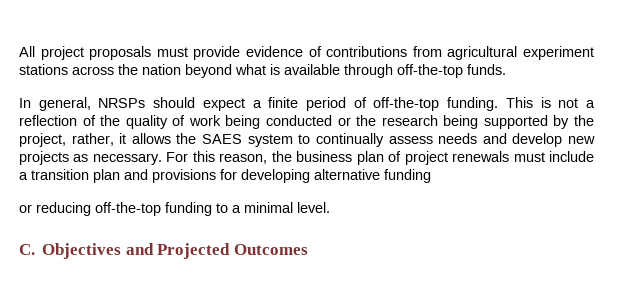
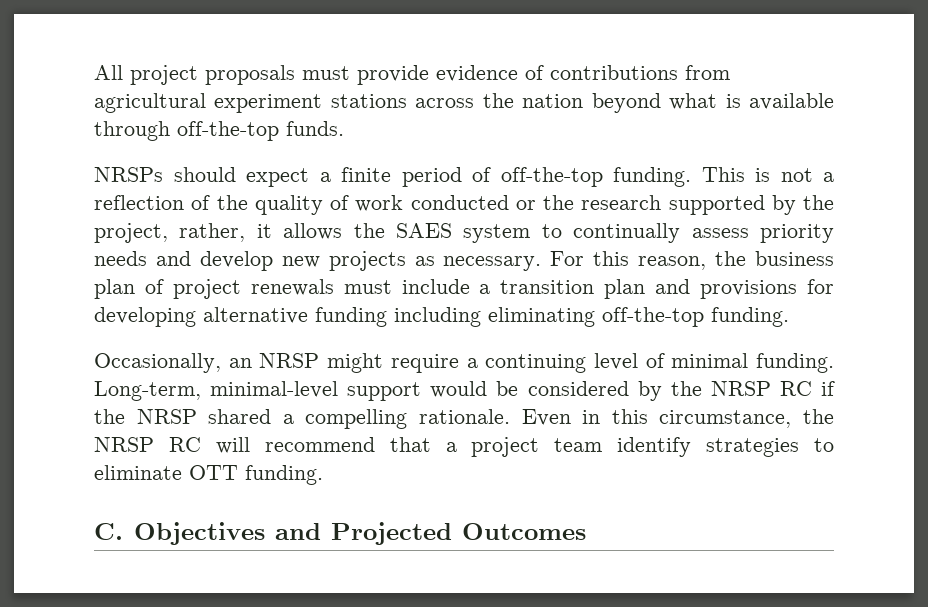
- In general, NRSPs should expect a finite period of off-the-top funding.
+ NRSPs should expect a finite period of off-the-top funding.
- This is not a reflection of the quality of work being conducted or the research being supported by the project, rather, it allows the SAES system to continually assess needs and develop new projects as necessary.
+ This is not a reflection of the quality of work conducted or the research supported by the project, rather, it allows the SAES system to continually assess priority needs and develop new projects as necessary.
- For this reason, the business plan of project renewals must include a transition plan and provisions for developing alternative funding
- or reducing off-the-top funding to a minimal level.
+ For this reason, the business plan of project renewals must include a transition plan and provisions for developing alternative funding including eliminating off-the-top funding.
+ Occasionally, an NRSP might require a continuing level of minimal funding. Long-term, minimal-level support would be considered by the NRSP RC if the NRSP shared a compelling rationale. Even in this circumstance, the NRSP RC will recommend that a project team identify strategies to eliminate OTT funding.

